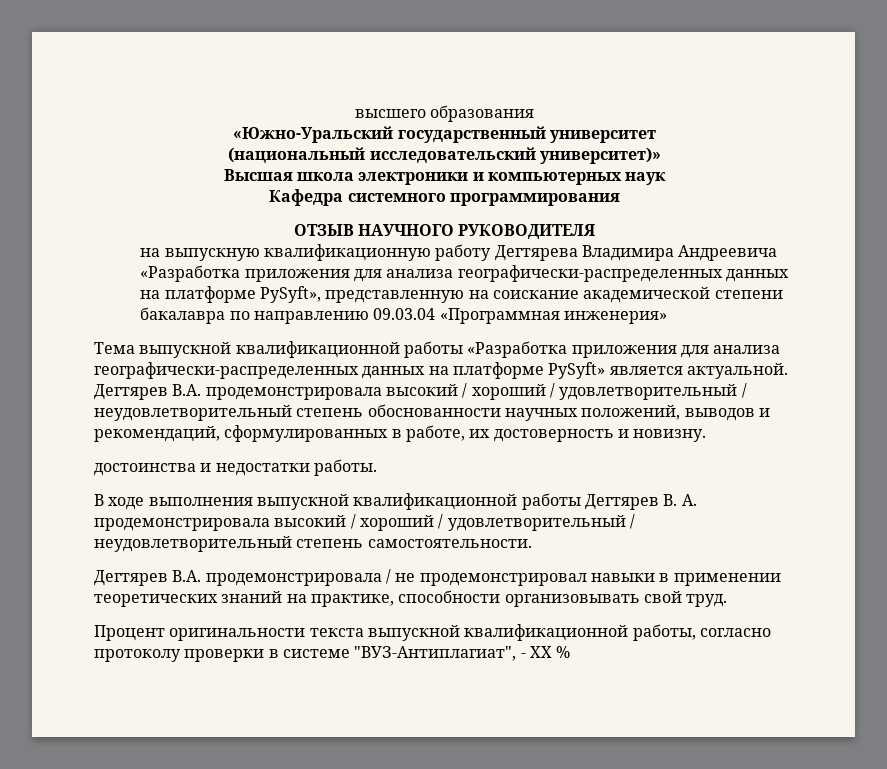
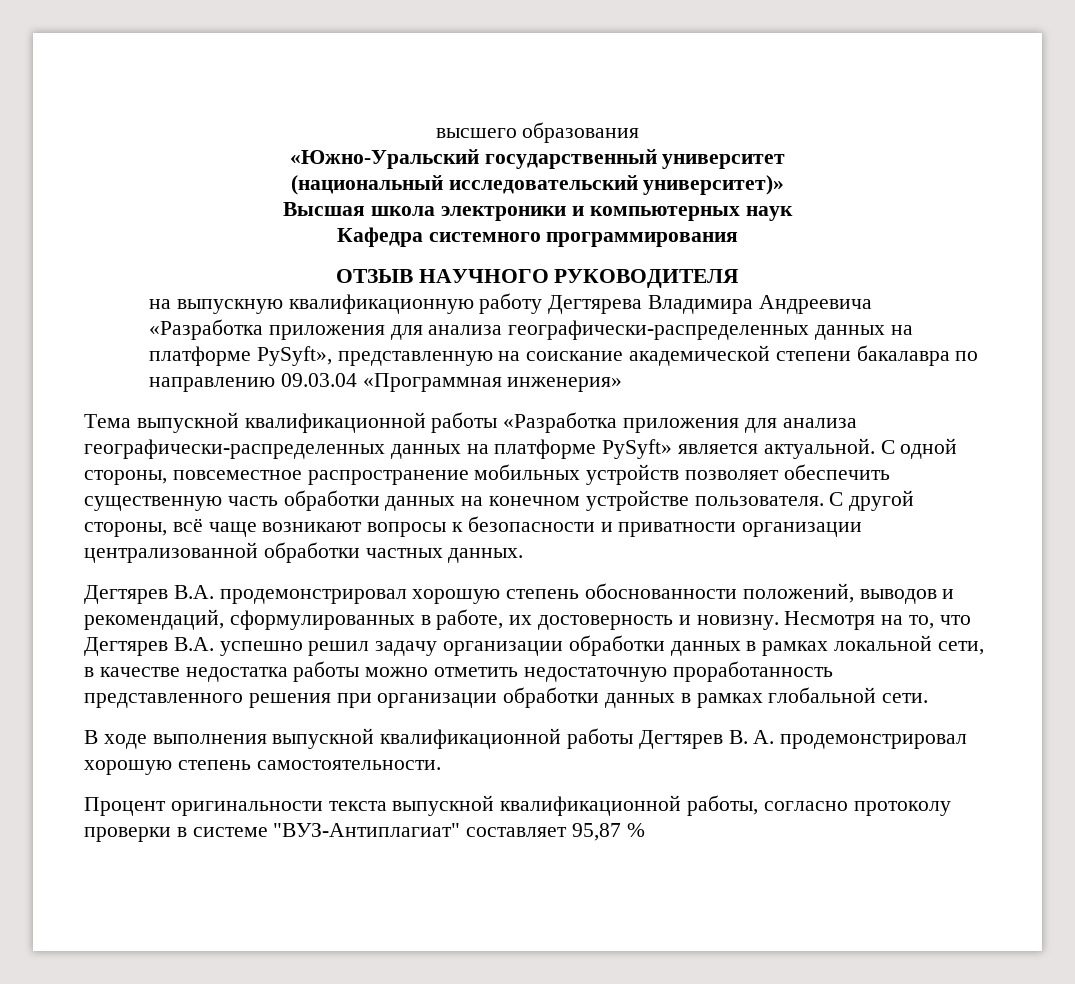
- Дегтярев В.А. продемонстрировала высокий / хороший / удовлетворительный / неудовлетворительный степень обоснованности научных положений, выводов и рекомендаций, сформулированных в работе, их достоверность и новизну.
- достоинства и недостатки работы.
+ С одной стороны, повсеместное распространение мобильных устройств позволяет обеспечить существенную часть обработки данных на конечном устройстве пользователя. С другой стороны, всё чаще возникают вопросы к безопасности и приватности организации централизованной обработки частных данных.
+ Дегтярев В.А. продемонстрировал хорошую степень обоснованности положений, выводов и рекомендаций, сформулированных в работе, их достоверность и новизну. Несмотря на то, что Дегтярев В.А. успешно решил задачу организации обработки данных в рамках локальной сети, в качестве недостатка работы можно отметить недостаточную проработанность представленного решения при организации обработки данных в рамках глобальной сети.
- В ходе выполнения выпускной квалификационной работы Дегтярев В. А. продемонстрировала высокий / хороший / удовлетворительный / неудовлетворительный степень самостоятельности.
- Дегтярев В.А. продемонстрировала / не продемонстрировал навыки в применении теоретических знаний на практике, способности организовывать свой труд.
+ В ходе выполнения выпускной квалификационной работы Дегтярев В. А. продемонстрировал хорошую степень самостоятельности.
- Процент оригинальности текста выпускной квалификационной работы, согласно протоколу проверки в системе "ВУЗ-Антиплагиат", - ХХ %
+ Процент оригинальности текста выпускной квалификационной работы, согласно протоколу проверки в системе "ВУЗ-Антиплагиат" составляет 95,87 %

